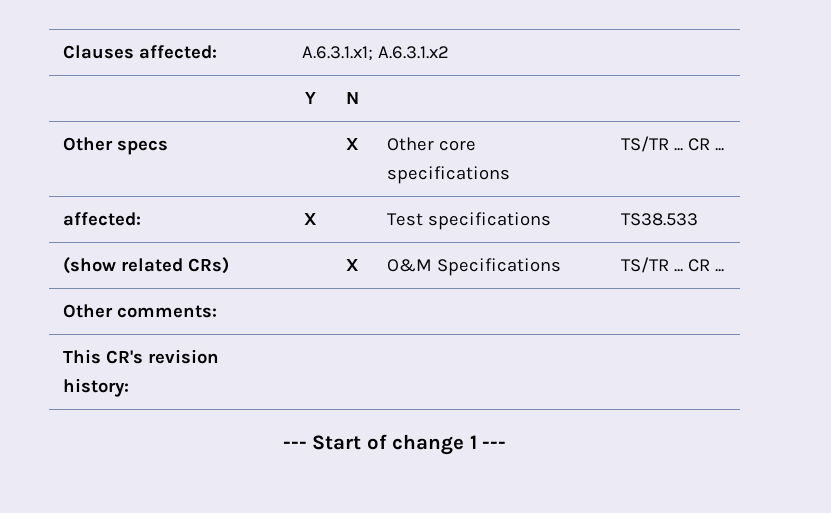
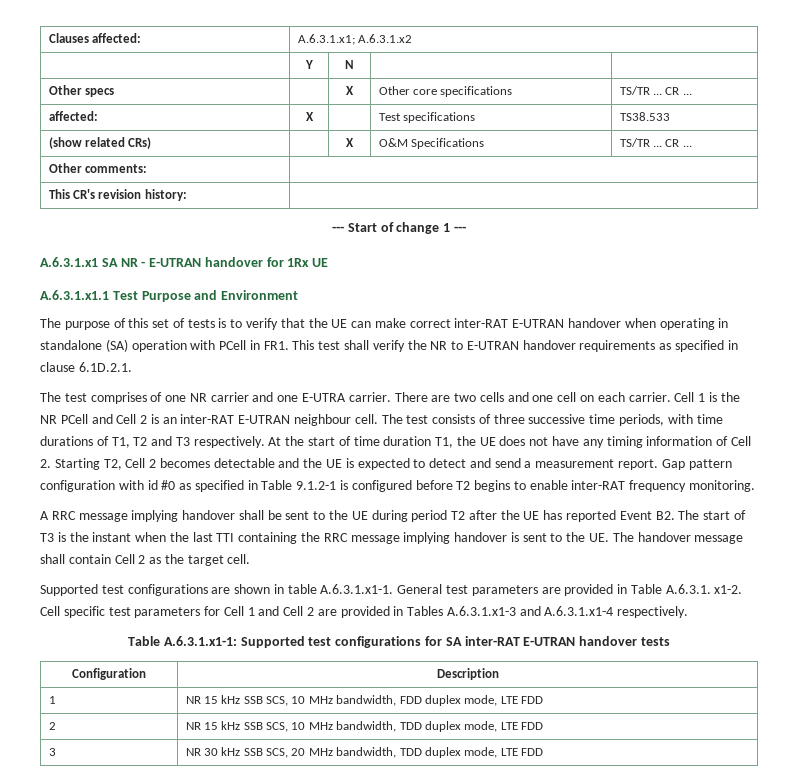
+ A.6.3.1.x1 SA NR - E-UTRAN handover for 1Rx UE
+ A.6.3.1.x1.1 Test Purpose and Environment
+ The purpose of this set of tests is to verify that the UE can make correct inter-RAT E-UTRAN handover when operating in standalone (SA) operation with PCell in FR1. This test shall verify the NR to E-UTRAN handover requirements as specified in clause 6.1D.2.1.
+ The test comprises of one NR carrier and one E-UTRA carrier. There are two cells and one cell on each carrier. Cell 1 is the NR PCell and Cell 2 is an inter-RAT E-UTRAN neighbour cell. The test consists of three successive time periods, with time durations of T1, T2 and T3 respectively. At the start of time duration T1, the UE does not have any timing information of Cell 2. Starting T2, Cell 2 becomes detectable and the UE is expected to detect and send a measurement report. Gap pattern configuration with id #0 as specified in Table 9.1.2-1 is configured before T2 begins to enable inter-RAT frequency monitoring.
+ A RRC message implying handover shall be sent to the UE during period T2 after the UE has reported Event B2. The start of T3 is the instant when the last TTI containing the RRC message implying handover is sent to the UE. The handover message shall contain Cell 2 as the target cell.
+ Supported test configurations are shown in table A.6.3.1.x1-1. General test parameters are provided in Table A.6.3.1. x1-2. Cell specific test parameters for Cell 1 and Cell 2 are provided in Tables A.6.3.1.x1-3 and A.6.3.1.x1-4 respectively.
+ Table A.6.3.1.x1-1: Supported test configurations for SA inter-RAT E-UTRAN handover tests
+ Configuration | Description
+ 1 | NR 15 kHz SSB SCS, 10 MHz bandwidth, FDD duplex mode, LTE FDD
+ 2 | NR 15 kHz SSB SCS, 10 MHz bandwidth, TDD duplex mode, LTE FDD
+ 3 | NR 30 kHz SSB SCS, 20 MHz bandwidth, TDD duplex mode, LTE FDD

